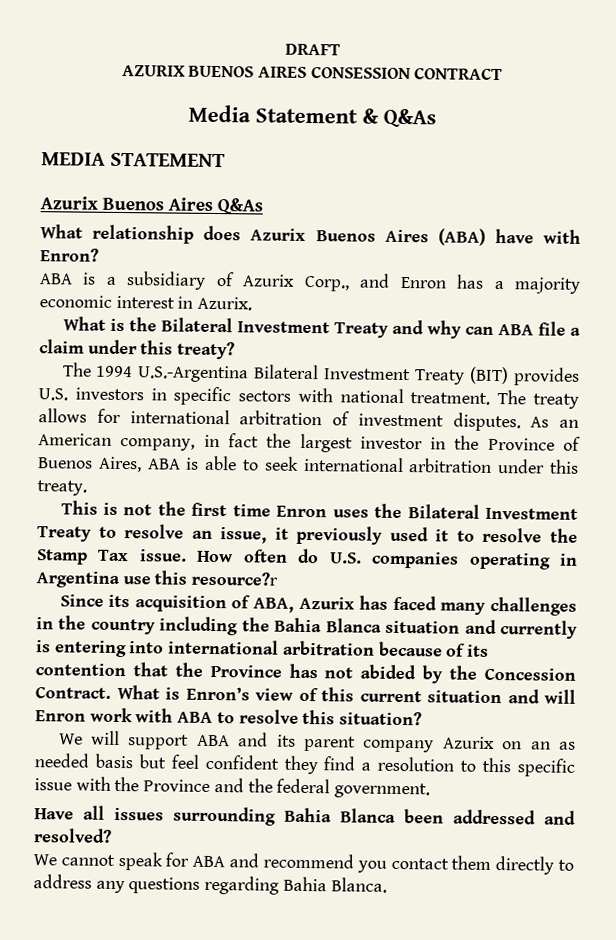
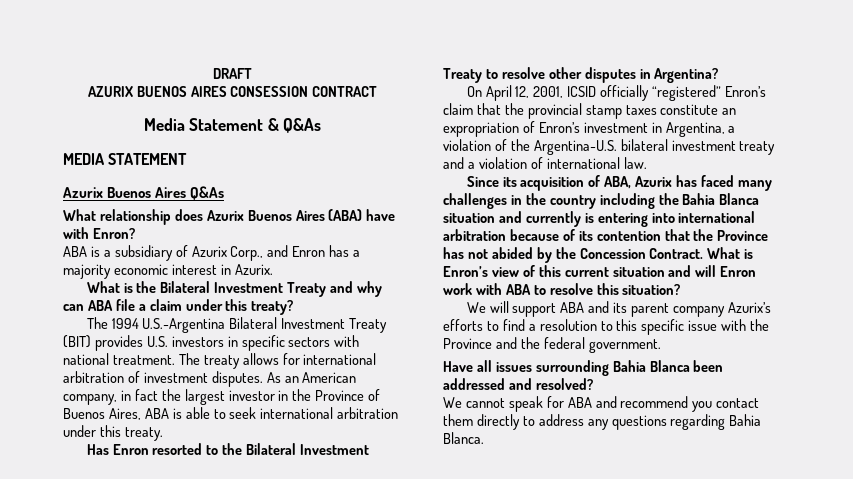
- This is not the first time Enron uses the Bilateral Investment Treaty to resolve an issue, it previously used it to resolve the Stamp Tax issue. How often do U.S. companies operating in Argentina use this resource?r
+ Has Enron resorted to the Bilateral Investment Treaty to resolve other disputes in Argentina?
+ On April 12, 2001, ICSID officially “registered” Enron’s claim that the provincial stamp taxes constitute an expropriation of Enron’s investment in Argentina, a violation of the Argentina-U.S. bilateral investment treaty and a violation of international law.
- We will support ABA and its parent company Azurix on an as needed basis but feel confident they find a resolution to this specific issue with the Province and the federal government.
+ We will support ABA and its parent company Azurix’s efforts to find a resolution to this specific issue with the Province and the federal government.

